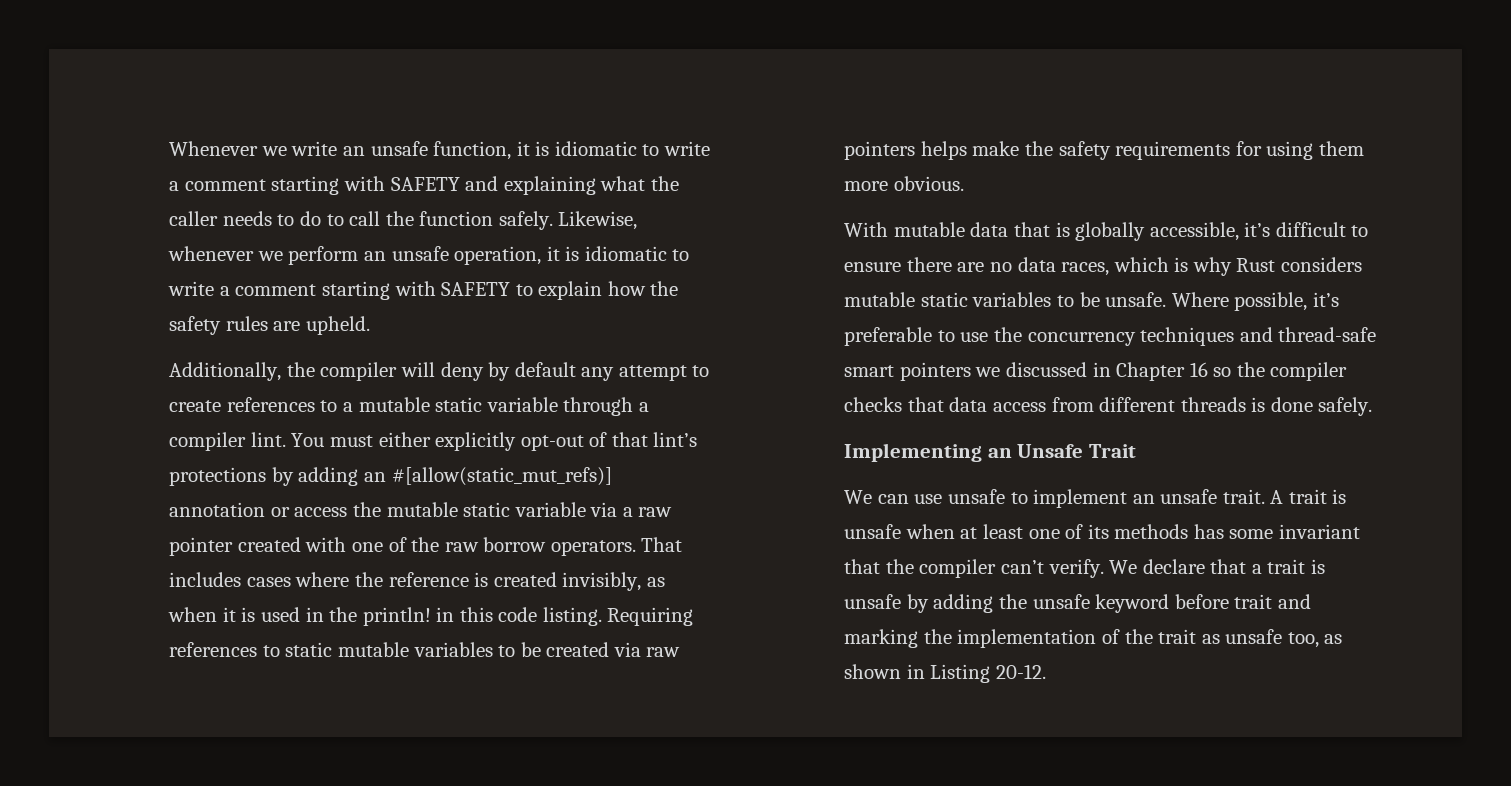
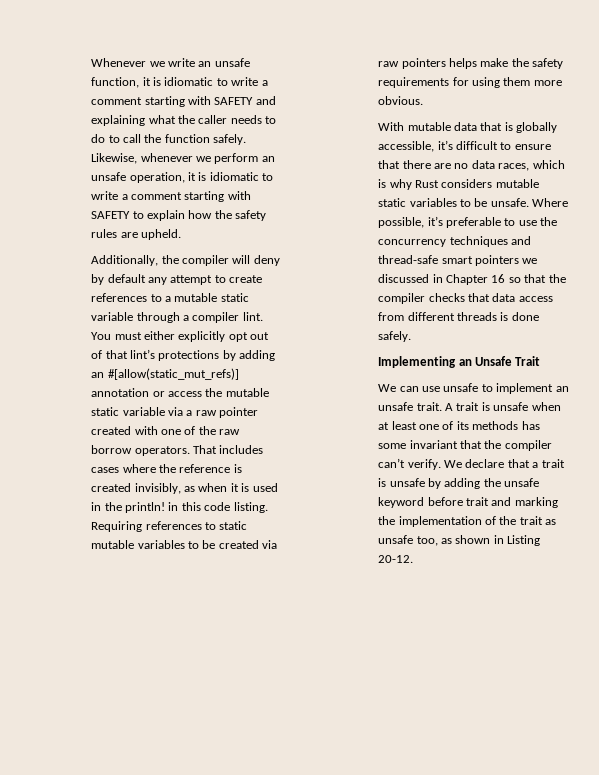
- You must either explicitly opt-out of that lint’s protections by adding an #[allow(static_mut_refs)] annotation or access the mutable static variable via a raw pointer created with one of the raw borrow operators.
+ You must either explicitly opt out of that lint’s protections by adding an #[allow(static_mut_refs)] annotation or access the mutable static variable via a raw pointer created with one of the raw borrow operators.
- With mutable data that is globally accessible, it’s difficult to ensure there are no data races, which is why Rust considers mutable static variables to be unsafe.
+ With mutable data that is globally accessible, it’s difficult to ensure that there are no data races, which is why Rust considers mutable static variables to be unsafe.
- Where possible, it’s preferable to use the concurrency techniques and thread-safe smart pointers we discussed in Chapter 16 so the compiler checks that data access from different threads is done safely.
+ Where possible, it’s preferable to use the concurrency techniques and thread-safe smart pointers we discussed in Chapter 16 so that the compiler checks that data access from different threads is done safely.

